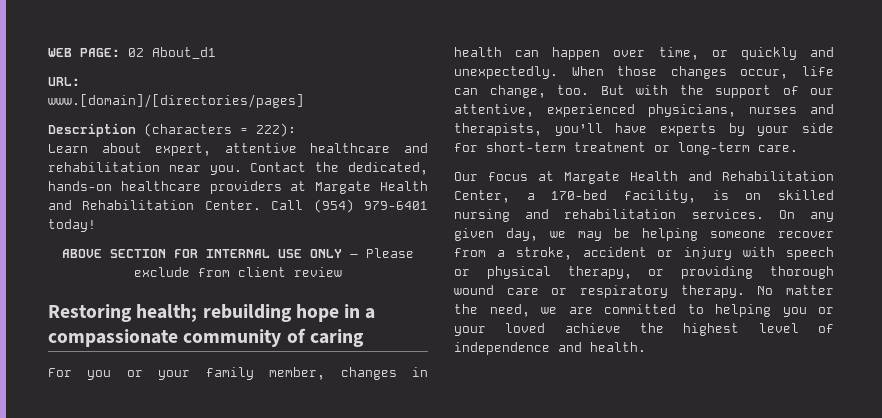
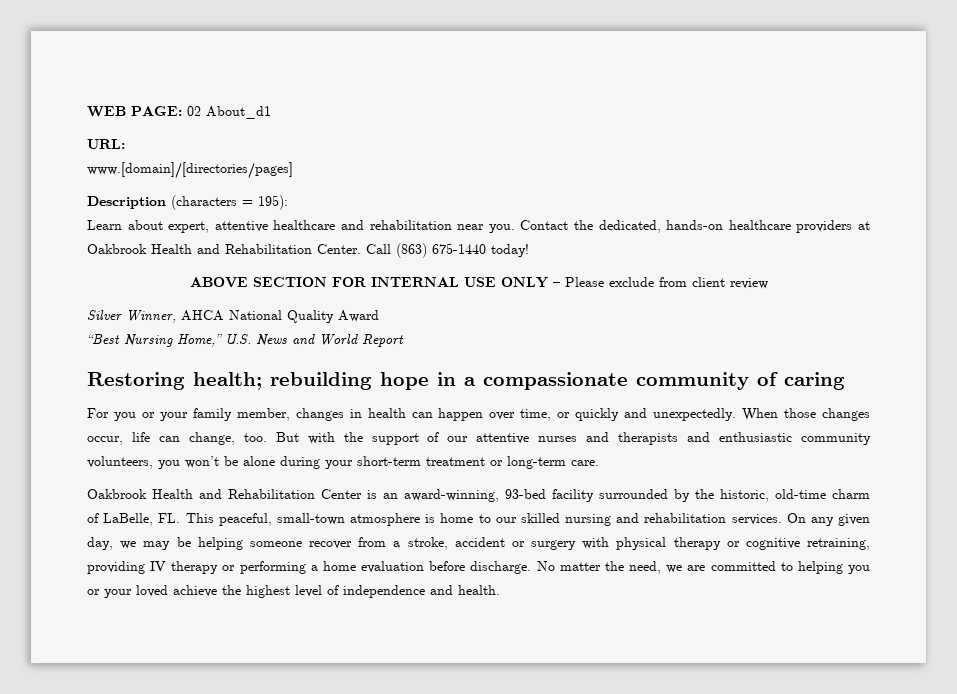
- Description (characters = 222):
+ Description (characters = 195):
- Contact the dedicated, hands-on healthcare providers at Margate Health and Rehabilitation Center.
+ Contact the dedicated, hands-on healthcare providers at Oakbrook Health and Rehabilitation Center.
- Call (954) 979-6401 today!
+ Call (863) 675-1440 today!
+ Silver Winner, AHCA National Quality Award
+ “Best Nursing Home,” U.S. News and World Report
- But with the support of our attentive, experienced physicians, nurses and therapists, you’ll have experts by your side for short-term treatment or long-term care.
+ But with the support of our attentive nurses and therapists and enthusiastic community volunteers, you won’t be alone during your short-term treatment or long-term care.
- Our focus at Margate Health and Rehabilitation Center, a 170-bed facility, is on skilled nursing and rehabilitation services.
+ Oakbrook Health and Rehabilitation Center is an award-winning, 93-bed facility surrounded by the historic, old-time charm of LaBelle, FL. This peaceful, small-town atmosphere is home to our skilled nursing and rehabilitation services.
- On any given day, we may be helping someone recover from a stroke, accident or injury with speech or physical therapy, or providing thorough wound care or respiratory therapy.
+ On any given day, we may be helping someone recover from a stroke, accident or surgery with physical therapy or cognitive retraining, providing IV therapy or performing a home evaluation before discharge.

